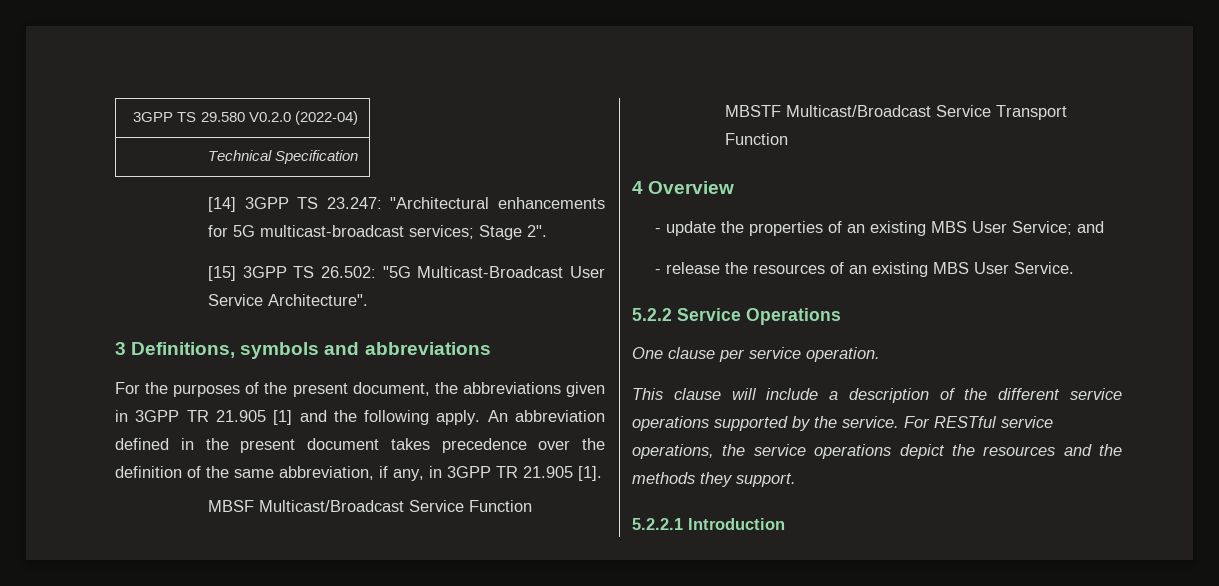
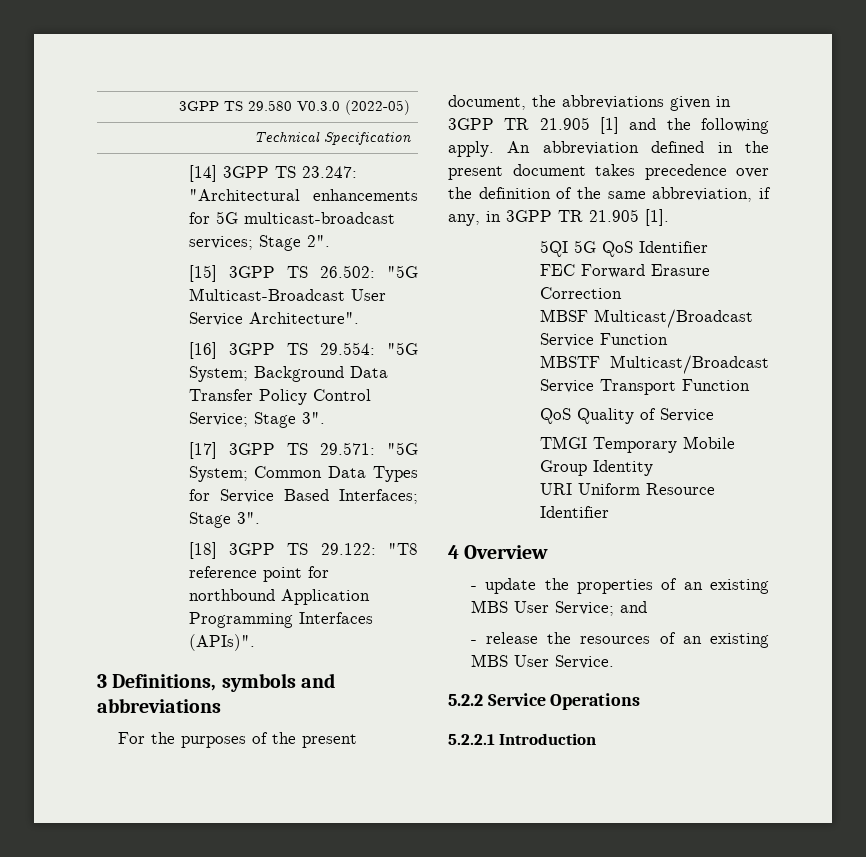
- 3GPP TS 29.580 V0.2.0 (2022-04)
+ 3GPP TS 29.580 V0.3.0 (2022-05)
+ [16] 3GPP TS 29.554: "5G System; Background Data Transfer Policy Control Service; Stage 3".
+ [17] 3GPP TS 29.571: "5G System; Common Data Types for Service Based Interfaces; Stage 3".
+ [18] 3GPP TS 29.122: "T8 reference point for northbound Application Programming Interfaces (APIs)".
+ 5QI 5G QoS Identifier
+ FEC Forward Erasure Correction
+ QoS Quality of Service
+ TMGI Temporary Mobile Group Identity
+ URI Uniform Resource Identifier
- One clause per service operation.
- This clause will include a description of the different service operations supported by the service. For RESTful service operations, the service operations depict the resources and the methods they support.

